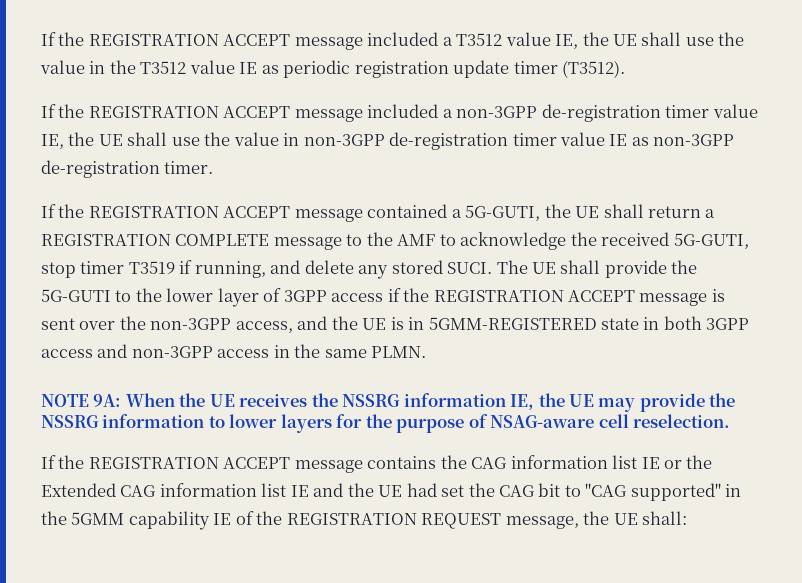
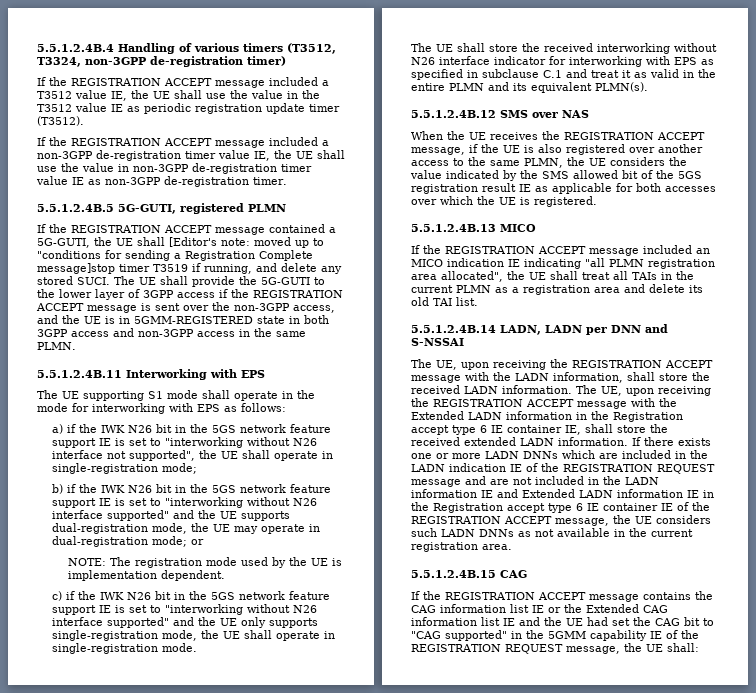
+ 5.5.1.2.4B.4 Handling of various timers (T3512, T3324, non-3GPP de-registration timer)
+ 5.5.1.2.4B.5 5G-GUTI, registered PLMN
- If the REGISTRATION ACCEPT message contained a 5G-GUTI, the UE shall return a REGISTRATION COMPLETE message to the AMF to acknowledge the received 5G-GUTI, stop timer T3519 if running, and delete any stored SUCI.
+ If the REGISTRATION ACCEPT message contained a 5G-GUTI, the UE shall [Editor's note: moved up to "conditions for sending a Registration Complete message]stop timer T3519 if running, and delete any stored SUCI.
- NOTE 9A: When the UE receives the NSSRG information IE, the UE may provide the NSSRG information to lower layers for the purpose of NSAG-aware cell reselection.
+ 5.5.1.2.4B.11 Interworking with EPS
+ The UE supporting S1 mode shall operate in the mode for interworking with EPS as follows:
+ a) if the IWK N26 bit in the 5GS network feature support IE is set to "interworking without N26 interface not supported", the UE shall operate in single-registration mode;
+ b) if the IWK N26 bit in the 5GS network feature support IE is set to "interworking without N26 interface supported" and the UE supports dual-registration mode, the UE may operate in dual-registration mode; or
+ NOTE: The registration mode used by the UE is implementation dependent.
+ c) if the IWK N26 bit in the 5GS network feature support IE is set to "interworking without N26 interface supported" and the UE only supports single-registration mode, the UE shall operate in single-registration mode.
+ The UE shall store the received interworking without N26 interface indicator for interworking with EPS as specified in subclause C.1 and treat it as valid in the entire PLMN and its equivalent PLMN(s).
+ 5.5.1.2.4B.12 SMS over NAS
+ When the UE receives the REGISTRATION ACCEPT message, if the UE is also registered over another access to the same PLMN, the UE considers the value indicated by the SMS allowed bit of the 5GS registration result IE as applicable for both accesses over which the UE is registered.
+ 5.5.1.2.4B.13 MICO
+ If the REGISTRATION ACCEPT message included an MICO indication IE indicating "all PLMN registration area allocated", the UE shall treat all TAIs in the current PLMN as a registration area and delete its old TAI list.
+ 5.5.1.2.4B.14 LADN, LADN per DNN and S-NSSAI
+ The UE, upon receiving the REGISTRATION ACCEPT message with the LADN information, shall store the received LADN information. The UE, upon receiving the REGISTRATION ACCEPT message with the Extended LADN information in the Registration accept type 6 IE container IE, shall store the received extended LADN information. If there exists one or more LADN DNNs which are included in the LADN indication IE of the REGISTRATION REQUEST message and are not included in the LADN information IE and Extended LADN information IE in the Registration accept type 6 IE container IE of the REGISTRATION ACCEPT message, the UE considers such LADN DNNs as not available in the current registration area.
+ 5.5.1.2.4B.15 CAG

